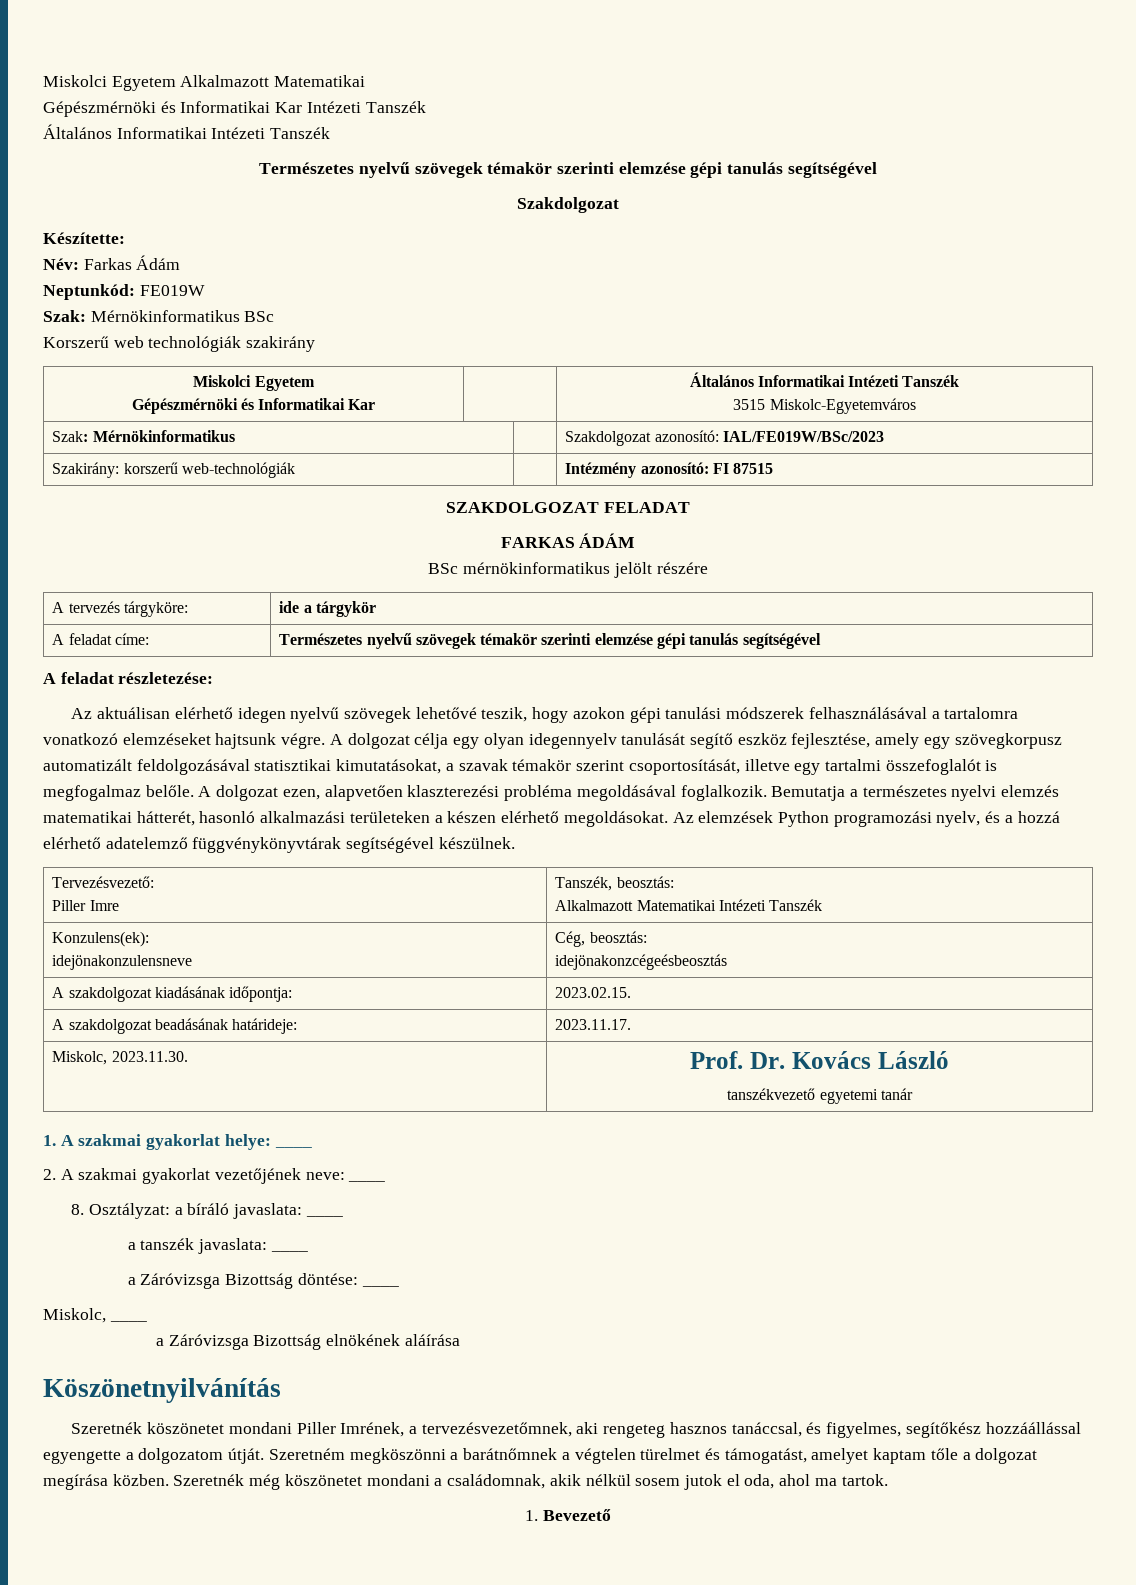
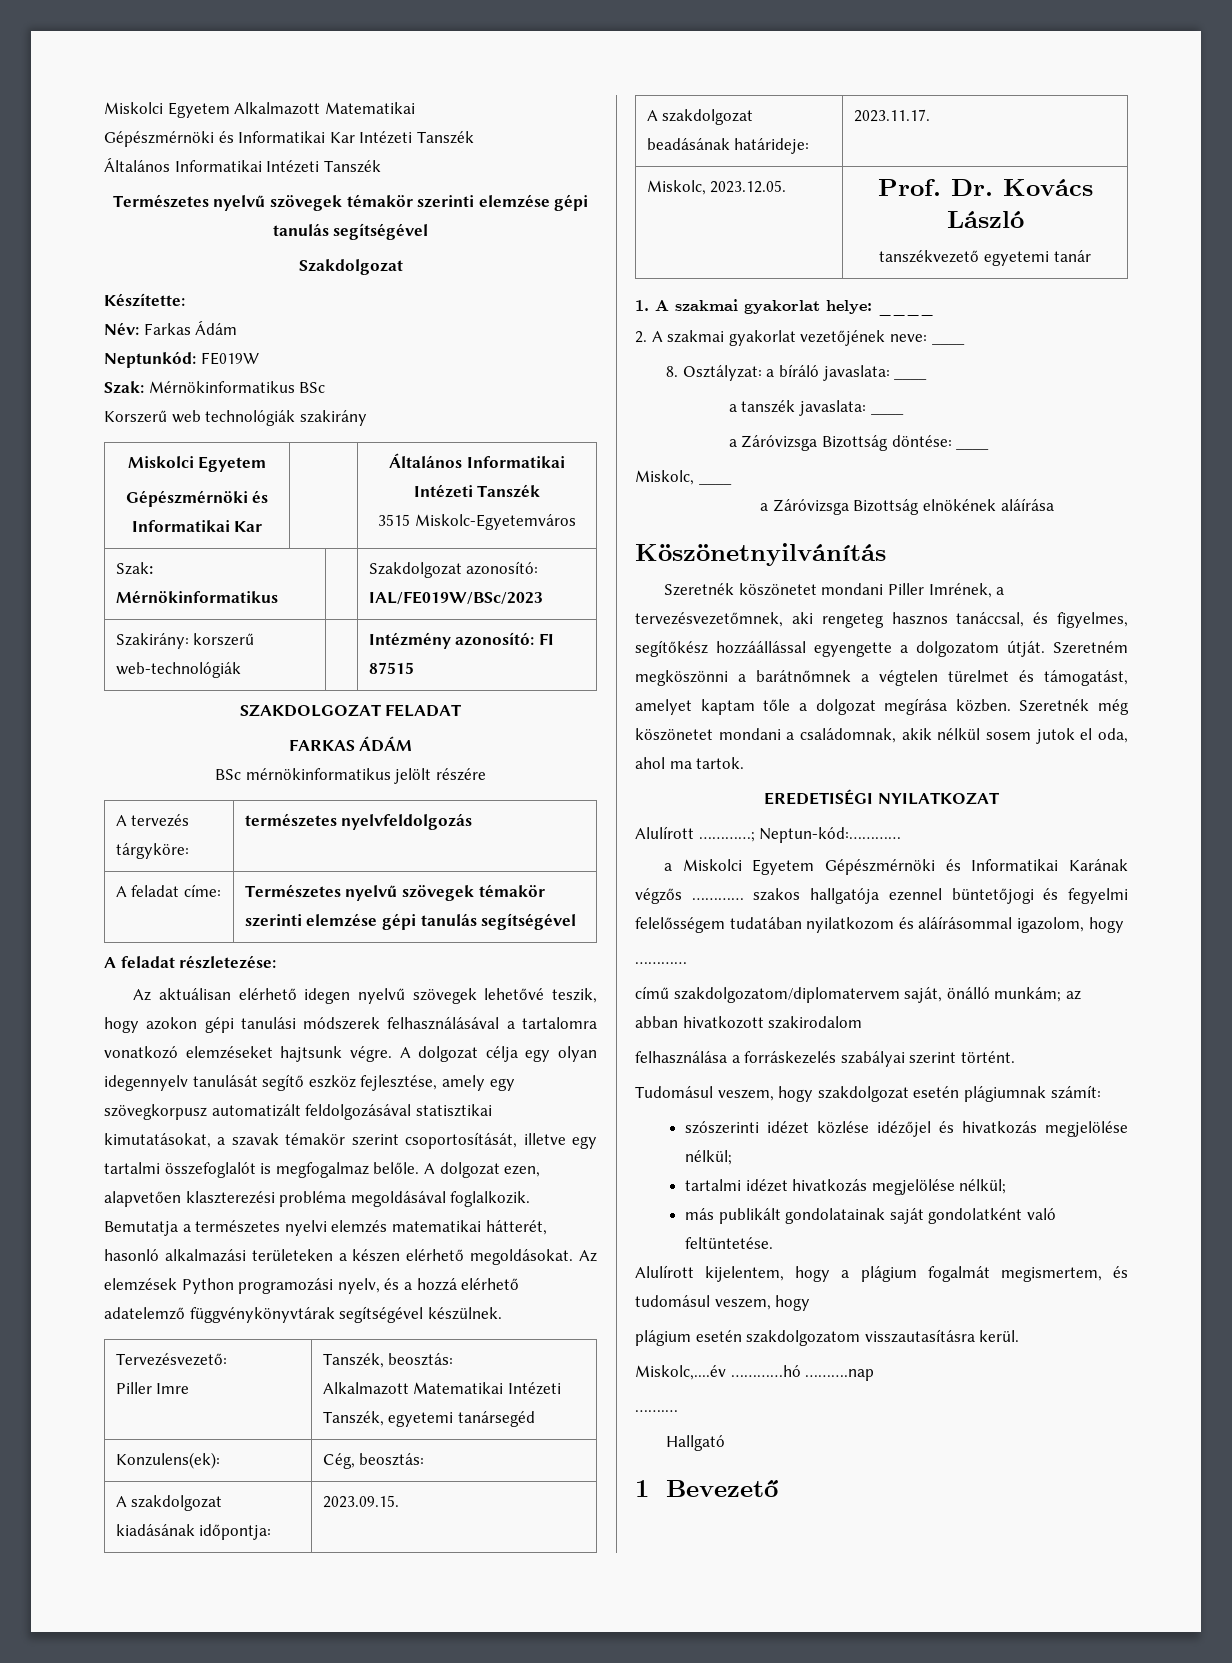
- A tervezés tárgyköre: | ide a tárgykör
+ A tervezés tárgyköre: | természetes nyelvfeldolgozás
  Tervezésvezető:
  Piller Imre | Tanszék, beosztás:
- Alkalmazott Matematikai Intézeti Tanszék
+ Alkalmazott Matematikai Intézeti Tanszék, egyetemi tanársegéd
- Konzulens(ek):
- idejönakonzulensneve | Cég, beosztás:
- idejönakonzcégeésbeosztás
+ Konzulens(ek): | Cég, beosztás:
- A szakdolgozat kiadásának időpontja: | 2023.02.15.
+ A szakdolgozat kiadásának időpontja: | 2023.09.15.
- Miskolc, 2023.11.30. | Prof. Dr. Kovács László
+ Miskolc, 2023.12.05. | Prof. Dr. Kovács László
- 1. Bevezető
+ EREDETISÉGI NYILATKOZAT
+ Alulírott …………; Neptun-kód:…………
+ a Miskolci Egyetem Gépészmérnöki és Informatikai Karának végzős ………… szakos hallgatója ezennel büntetőjogi és fegyelmi felelősségem tudatában nyilatkozom és aláírásommal igazolom, hogy
+ …………
+ című szakdolgozatom/diplomatervem saját, önálló munkám; az abban hivatkozott szakirodalom
+ felhasználása a forráskezelés szabályai szerint történt.
+ Tudomásul veszem, hogy szakdolgozat esetén plágiumnak számít:
+ szószerinti idézet közlése idézőjel és hivatkozás megjelölése nélkül;
+ tartalmi idézet hivatkozás megjelölése nélkül;
+ más publikált gondolatainak saját gondolatként való feltüntetése.
+ Alulírott kijelentem, hogy a plágium fogalmát megismertem, és tudomásul veszem, hogy
+ plágium esetén szakdolgozatom visszautasításra kerül.
+ Miskolc,....év …………hó ……….nap
+ …….…
+ Hallgató
+ 1 Bevezető

